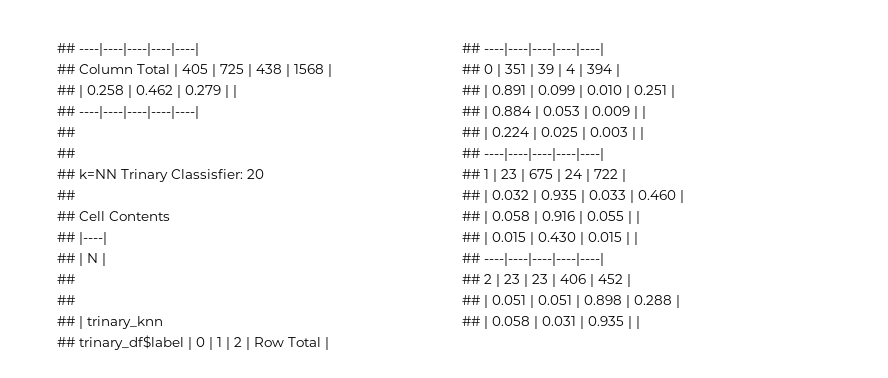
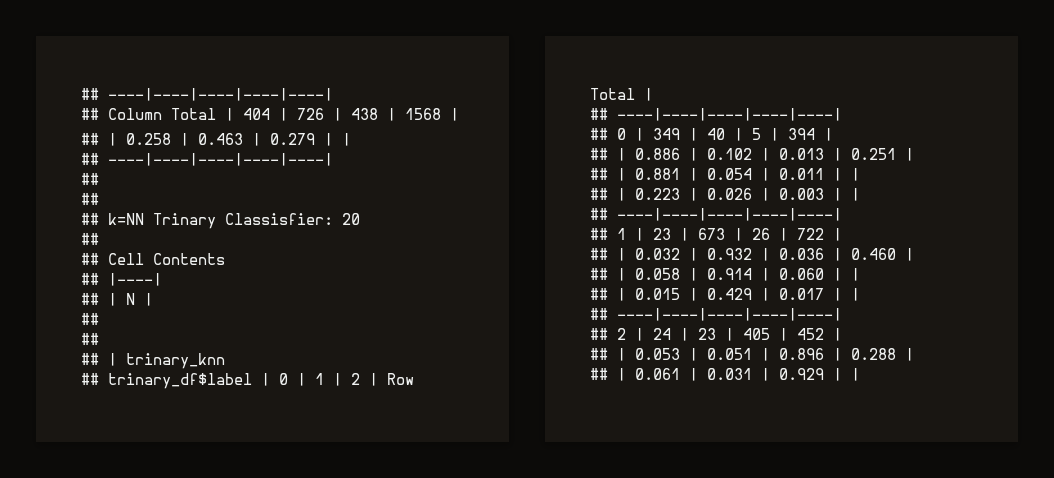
- ## Column Total | 405 | 725 | 438 | 1568 |
+ ## Column Total | 404 | 726 | 438 | 1568 |
- ## | 0.258 | 0.462 | 0.279 | |
+ ## | 0.258 | 0.463 | 0.279 | |
- ## 0 | 351 | 39 | 4 | 394 |
+ ## 0 | 349 | 40 | 5 | 394 |
- ## | 0.891 | 0.099 | 0.010 | 0.251 |
+ ## | 0.886 | 0.102 | 0.013 | 0.251 |
- ## | 0.884 | 0.053 | 0.009 | |
- ## | 0.224 | 0.025 | 0.003 | |
+ ## | 0.881 | 0.054 | 0.011 | |
+ ## | 0.223 | 0.026 | 0.003 | |
- ## 1 | 23 | 675 | 24 | 722 |
+ ## 1 | 23 | 673 | 26 | 722 |
- ## | 0.032 | 0.935 | 0.033 | 0.460 |
+ ## | 0.032 | 0.932 | 0.036 | 0.460 |
- ## | 0.058 | 0.916 | 0.055 | |
+ ## | 0.058 | 0.914 | 0.060 | |
- ## | 0.015 | 0.430 | 0.015 | |
+ ## | 0.015 | 0.429 | 0.017 | |
- ## 2 | 23 | 23 | 406 | 452 |
+ ## 2 | 24 | 23 | 405 | 452 |
- ## | 0.051 | 0.051 | 0.898 | 0.288 |
+ ## | 0.053 | 0.051 | 0.896 | 0.288 |
- ## | 0.058 | 0.031 | 0.935 | |
+ ## | 0.061 | 0.031 | 0.929 | |

